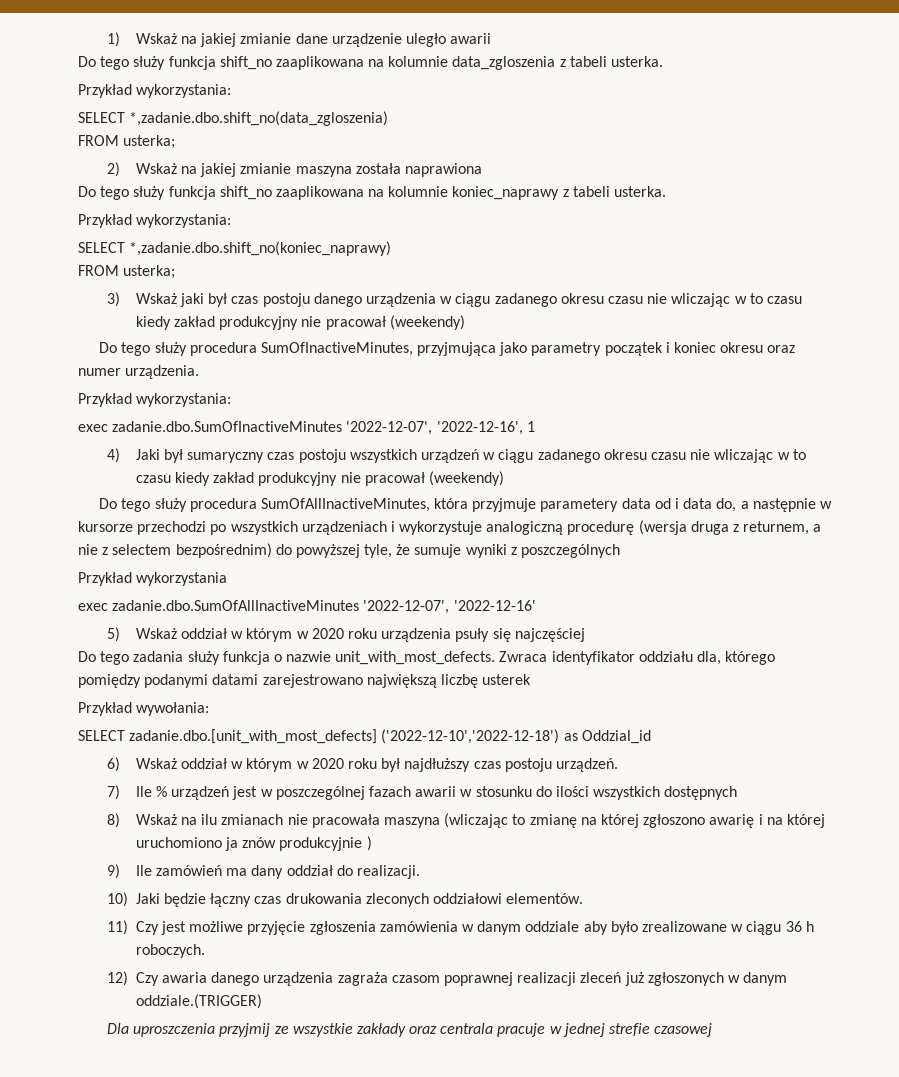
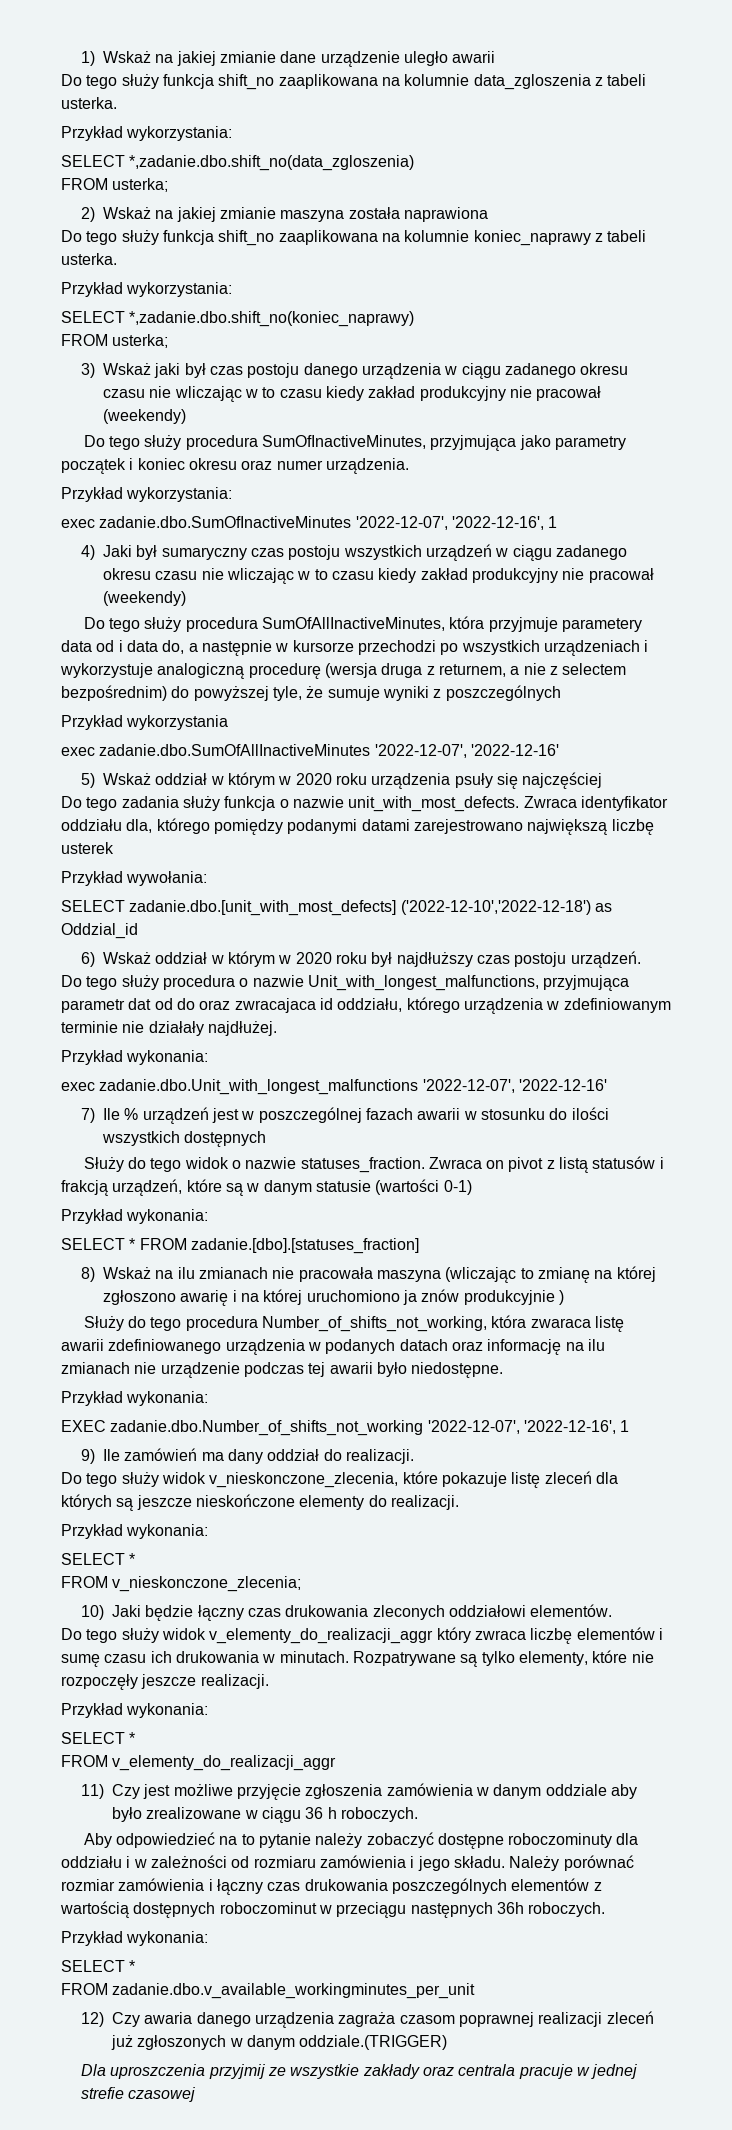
+ Do tego służy procedura o nazwie Unit_with_longest_malfunctions, przyjmująca parametr dat od do oraz zwracajaca id oddziału, którego urządzenia w zdefiniowanym terminie nie działały najdłużej.
+ Przykład wykonania:
+ exec zadanie.dbo.Unit_with_longest_malfunctions '2022-12-07', '2022-12-16'
+ Służy do tego widok o nazwie statuses_fraction. Zwraca on pivot z listą statusów i frakcją urządzeń, które są w danym statusie (wartości 0-1)
+ Przykład wykonania:
+ SELECT * FROM zadanie.[dbo].[statuses_fraction]
+ Służy do tego procedura Number_of_shifts_not_working, która zwaraca listę awarii zdefiniowanego urządzenia w podanych datach oraz informację na ilu zmianach nie urządzenie podczas tej awarii było niedostępne.
+ Przykład wykonania:
+ EXEC zadanie.dbo.Number_of_shifts_not_working '2022-12-07', '2022-12-16', 1
+ Do tego służy widok v_nieskonczone_zlecenia, które pokazuje listę zleceń dla których są jeszcze nieskończone elementy do realizacji.
+ Przykład wykonania:
+ SELECT *
+ FROM v_nieskonczone_zlecenia;
+ Do tego służy widok v_elementy_do_realizacji_aggr który zwraca liczbę elementów i sumę czasu ich drukowania w minutach. Rozpatrywane są tylko elementy, które nie rozpoczęły jeszcze realizacji.
+ Przykład wykonania:
+ SELECT *
+ FROM v_elementy_do_realizacji_aggr
+ Aby odpowiedzieć na to pytanie należy zobaczyć dostępne roboczominuty dla oddziału i w zależności od rozmiaru zamówienia i jego składu. Należy porównać rozmiar zamówienia i łączny czas drukowania poszczególnych elementów z wartością dostępnych roboczominut w przeciągu następnych 36h roboczych.
+ Przykład wykonania:
+ SELECT *
+ FROM zadanie.dbo.v_available_workingminutes_per_unit

